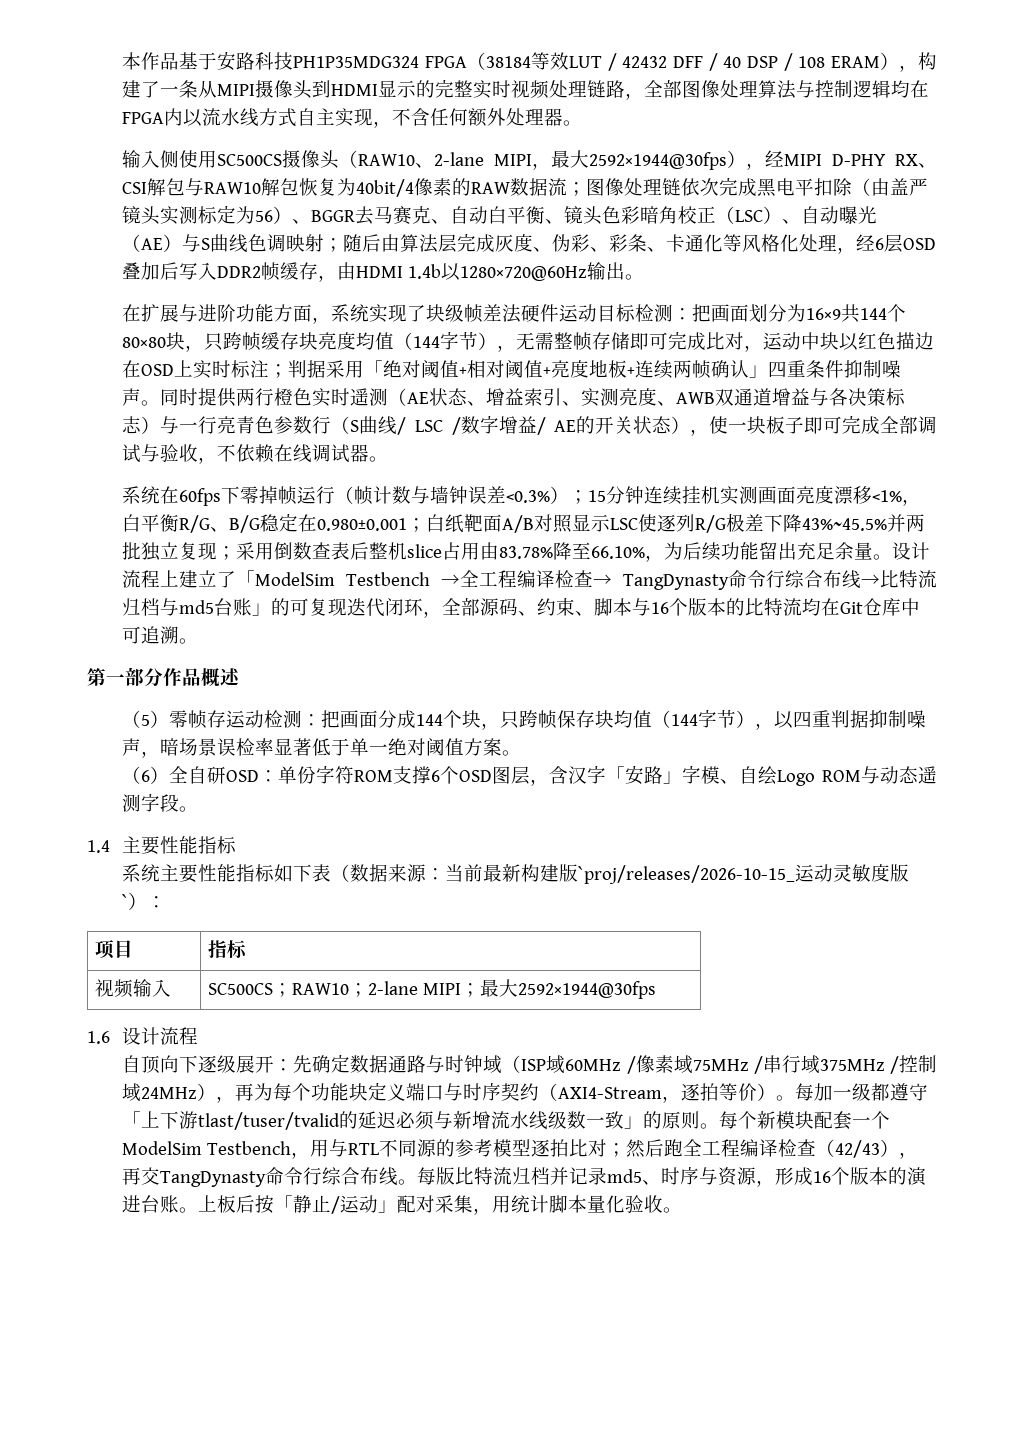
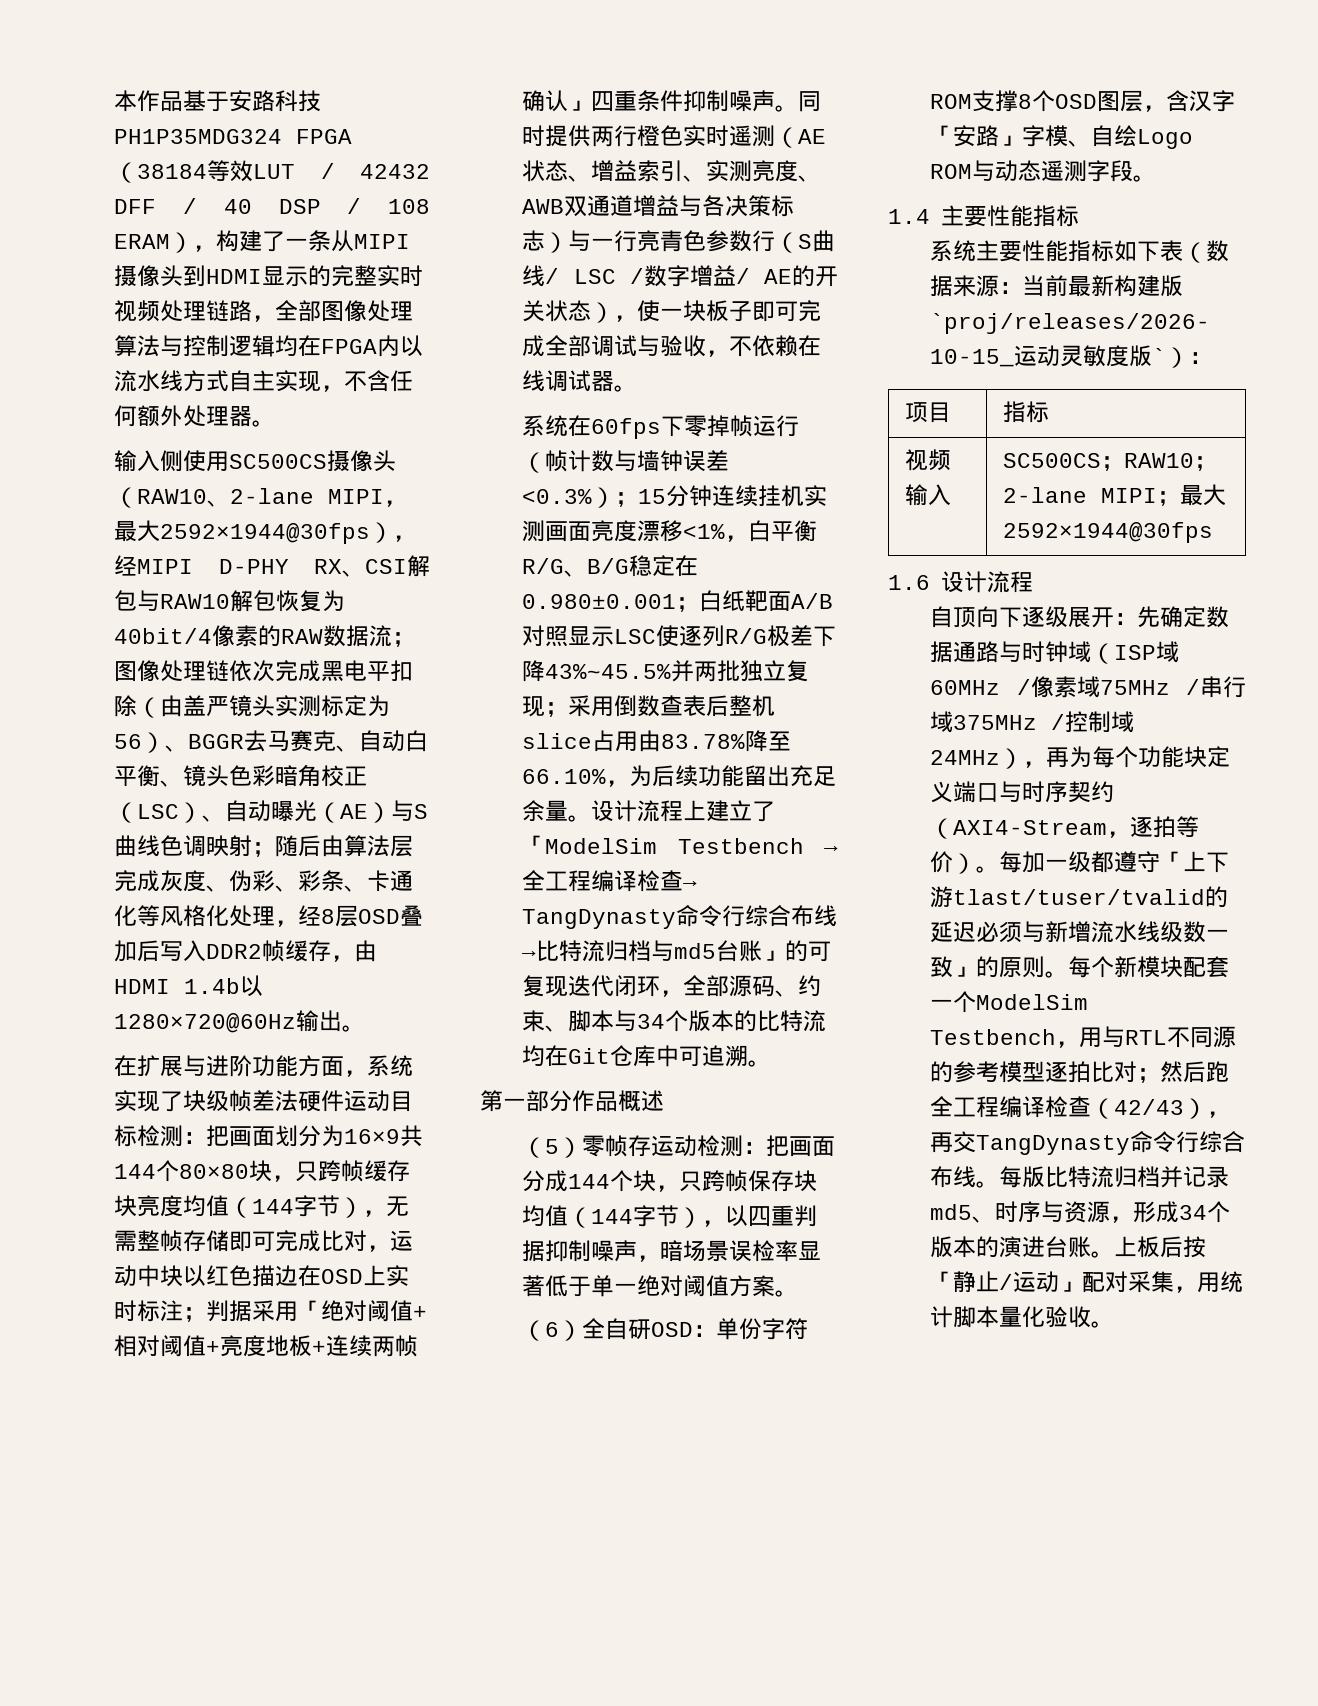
- 随后由算法层完成灰度、伪彩、彩条、卡通化等风格化处理，经6层OSD叠加后写入DDR2帧缓存，由HDMI 1.4b以1280×720@60Hz输出。
+ 随后由算法层完成灰度、伪彩、彩条、卡通化等风格化处理，经8层OSD叠加后写入DDR2帧缓存，由HDMI 1.4b以1280×720@60Hz输出。
- 设计流程上建立了「ModelSim Testbench →全工程编译检查→ TangDynasty命令行综合布线→比特流归档与md5台账」的可复现迭代闭环，全部源码、约束、脚本与16个版本的比特流均在Git仓库中可追溯。
+ 设计流程上建立了「ModelSim Testbench →全工程编译检查→ TangDynasty命令行综合布线→比特流归档与md5台账」的可复现迭代闭环，全部源码、约束、脚本与34个版本的比特流均在Git仓库中可追溯。
- （6）全自研OSD：单份字符ROM支撑6个OSD图层，含汉字「安路」字模、自绘Logo ROM与动态遥测字段。
+ （6）全自研OSD：单份字符ROM支撑8个OSD图层，含汉字「安路」字模、自绘Logo ROM与动态遥测字段。
- 每版比特流归档并记录md5、时序与资源，形成16个版本的演进台账。
+ 每版比特流归档并记录md5、时序与资源，形成34个版本的演进台账。

